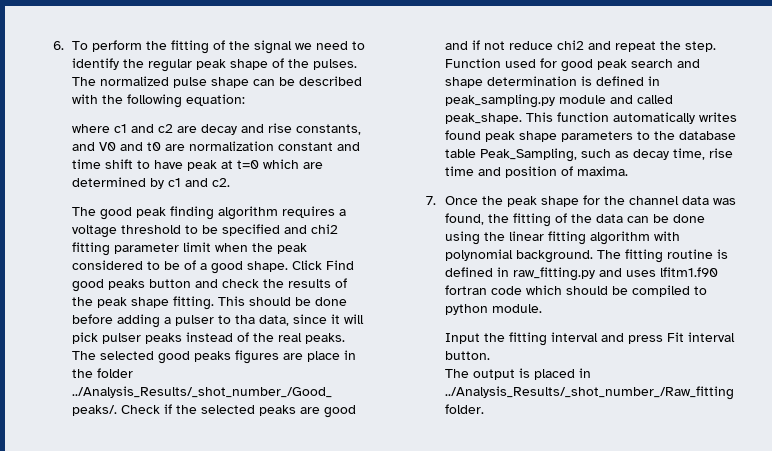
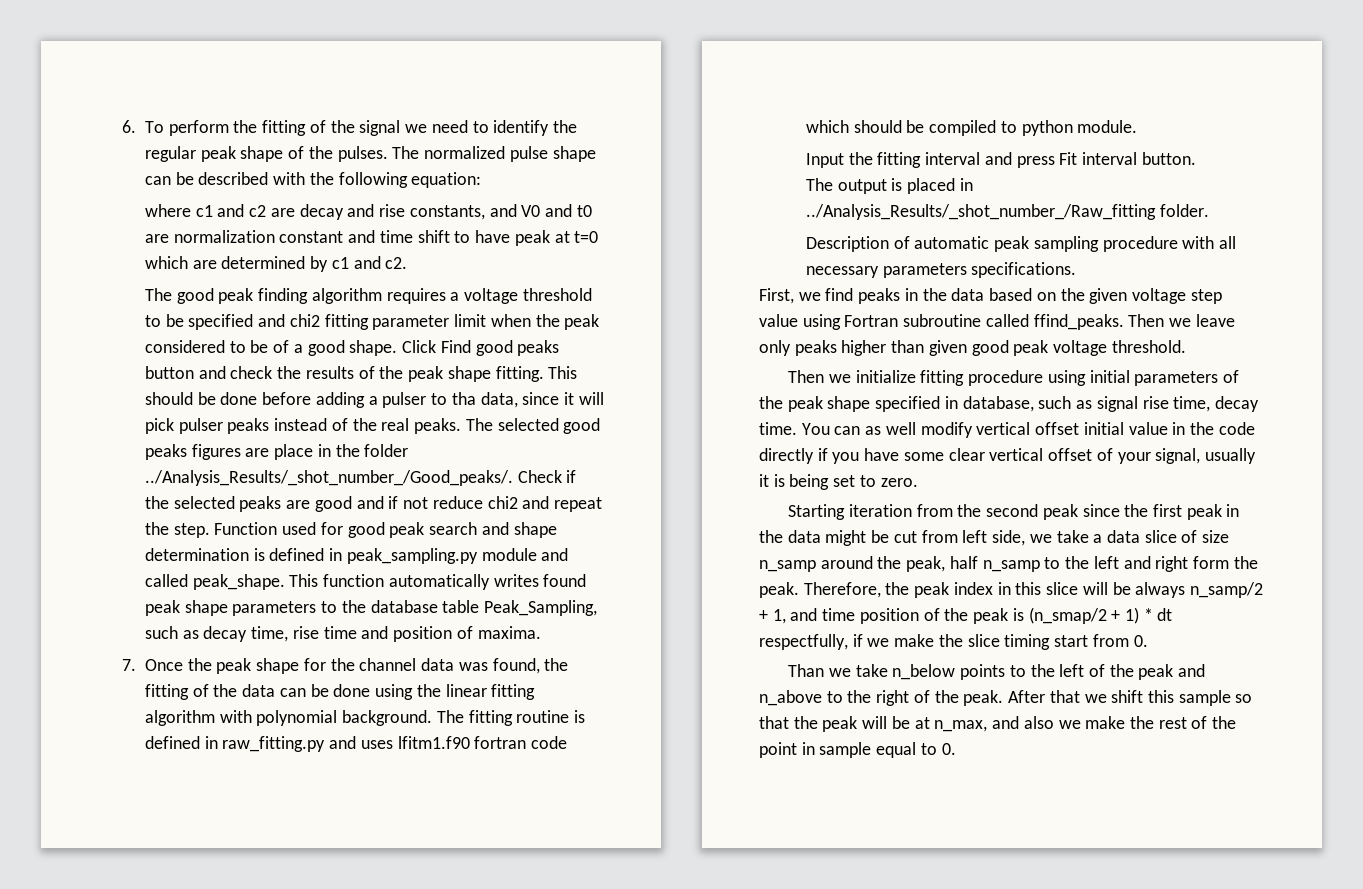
+ Description of automatic peak sampling procedure with all necessary parameters specifications.
+ First, we find peaks in the data based on the given voltage step value using Fortran subroutine called ffind_peaks. Then we leave only peaks higher than given good peak voltage threshold.
+ Then we initialize fitting procedure using initial parameters of the peak shape specified in database, such as signal rise time, decay time. You can as well modify vertical offset initial value in the code directly if you have some clear vertical offset of your signal, usually it is being set to zero.
+ Starting iteration from the second peak since the first peak in the data might be cut from left side, we take a data slice of size n_samp around the peak, half n_samp to the left and right form the peak. Therefore, the peak index in this slice will be always n_samp/2 + 1, and time position of the peak is (n_smap/2 + 1) * dt respectfully, if we make the slice timing start from 0.
+ Than we take n_below points to the left of the peak and n_above to the right of the peak. After that we shift this sample so that the peak will be at n_max, and also we make the rest of the point in sample equal to 0.

